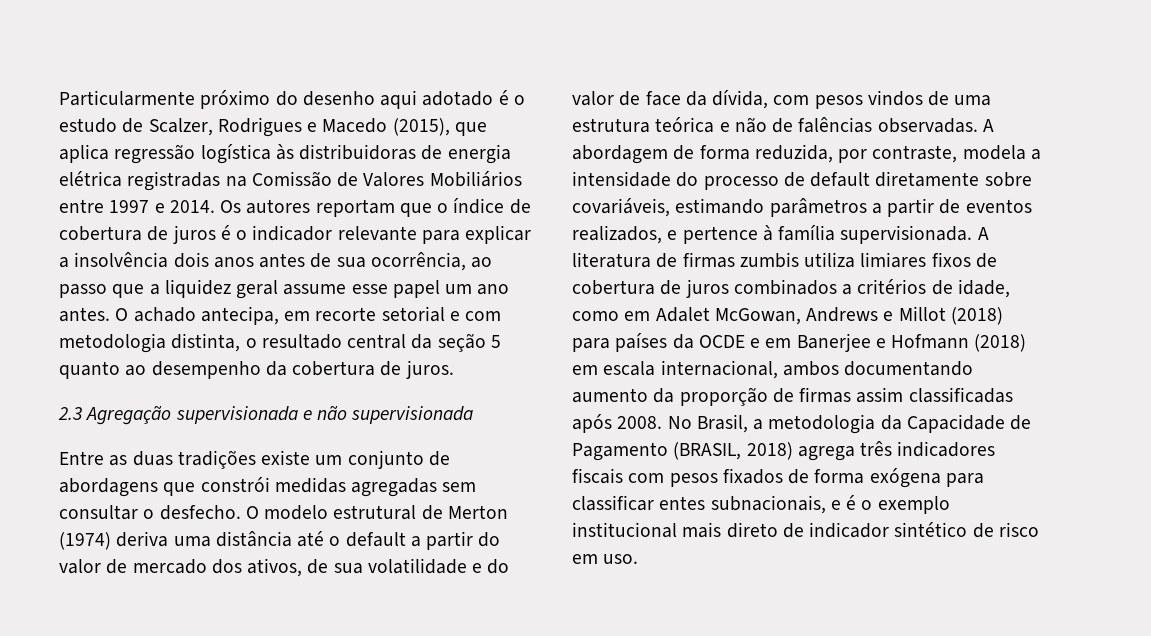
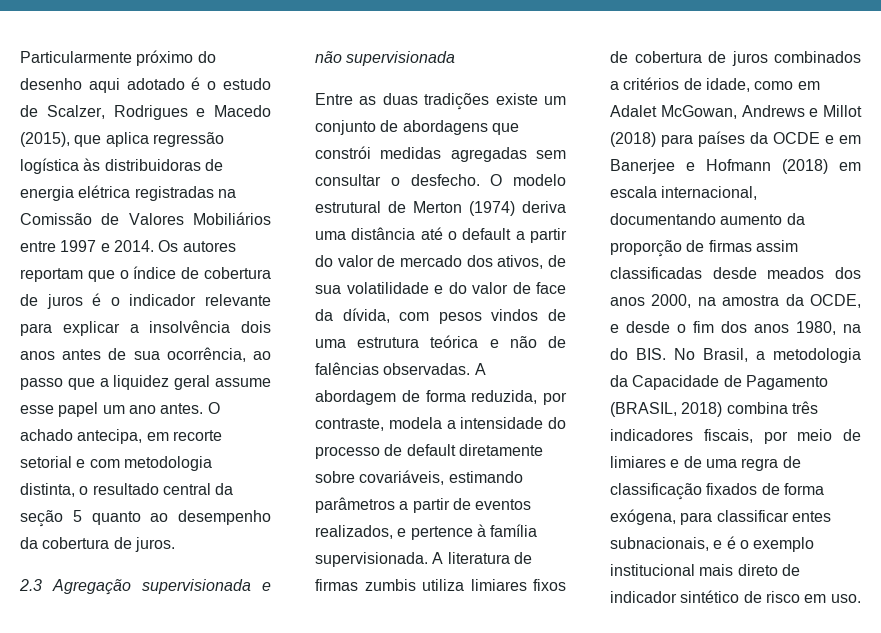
- A literatura de firmas zumbis utiliza limiares fixos de cobertura de juros combinados a critérios de idade, como em Adalet McGowan, Andrews e Millot (2018) para países da OCDE e em Banerjee e Hofmann (2018) em escala internacional, ambos documentando aumento da proporção de firmas assim classificadas após 2008. No Brasil, a metodologia da Capacidade de Pagamento (BRASIL, 2018) agrega três indicadores fiscais com pesos fixados de forma exógena para classificar entes subnacionais, e é o exemplo institucional mais direto de indicador sintético de risco em uso.
+ A literatura de firmas zumbis utiliza limiares fixos de cobertura de juros combinados a critérios de idade, como em Adalet McGowan, Andrews e Millot (2018) para países da OCDE e em Banerjee e Hofmann (2018) em escala internacional, documentando aumento da proporção de firmas assim classificadas desde meados dos anos 2000, na amostra da OCDE, e desde o fim dos anos 1980, na do BIS. No Brasil, a metodologia da Capacidade de Pagamento (BRASIL, 2018) combina três indicadores fiscais, por meio de limiares e de uma regra de classificação fixados de forma exógena, para classificar entes subnacionais, e é o exemplo institucional mais direto de indicador sintético de risco em uso.

